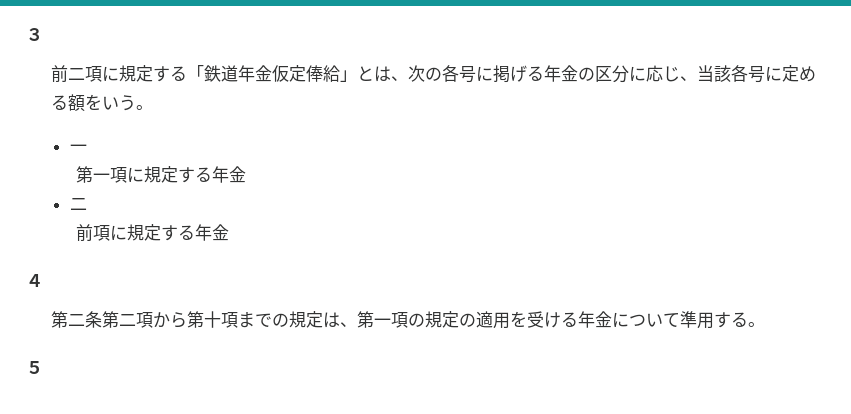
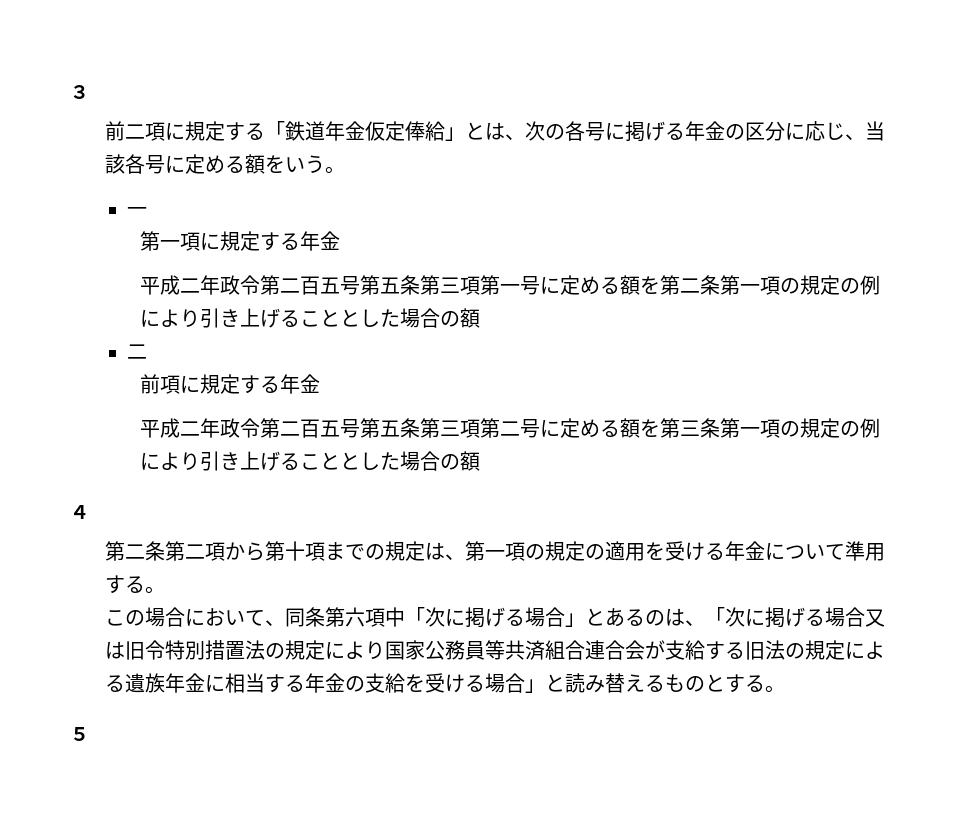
+ 平成二年政令第二百五号第五条第三項第一号に定める額を第二条第一項の規定の例により引き上げることとした場合の額
+ 平成二年政令第二百五号第五条第三項第二号に定める額を第三条第一項の規定の例により引き上げることとした場合の額
+ この場合において、同条第六項中「次に掲げる場合」とあるのは、「次に掲げる場合又は旧令特別措置法の規定により国家公務員等共済組合連合会が支給する旧法の規定による遺族年金に相当する年金の支給を受ける場合」と読み替えるものとする。

